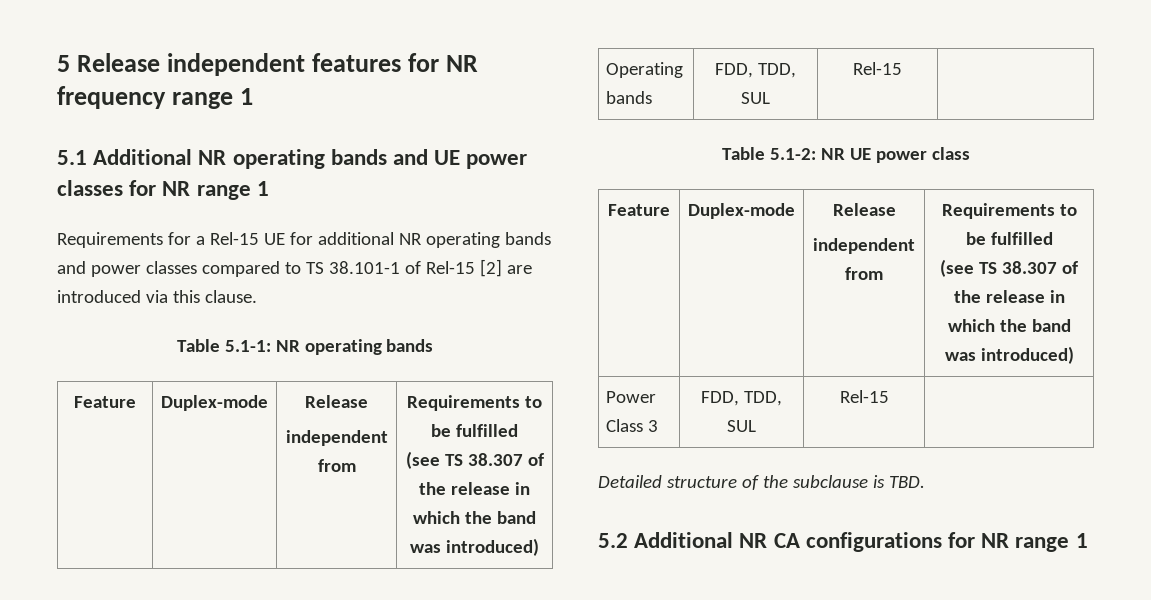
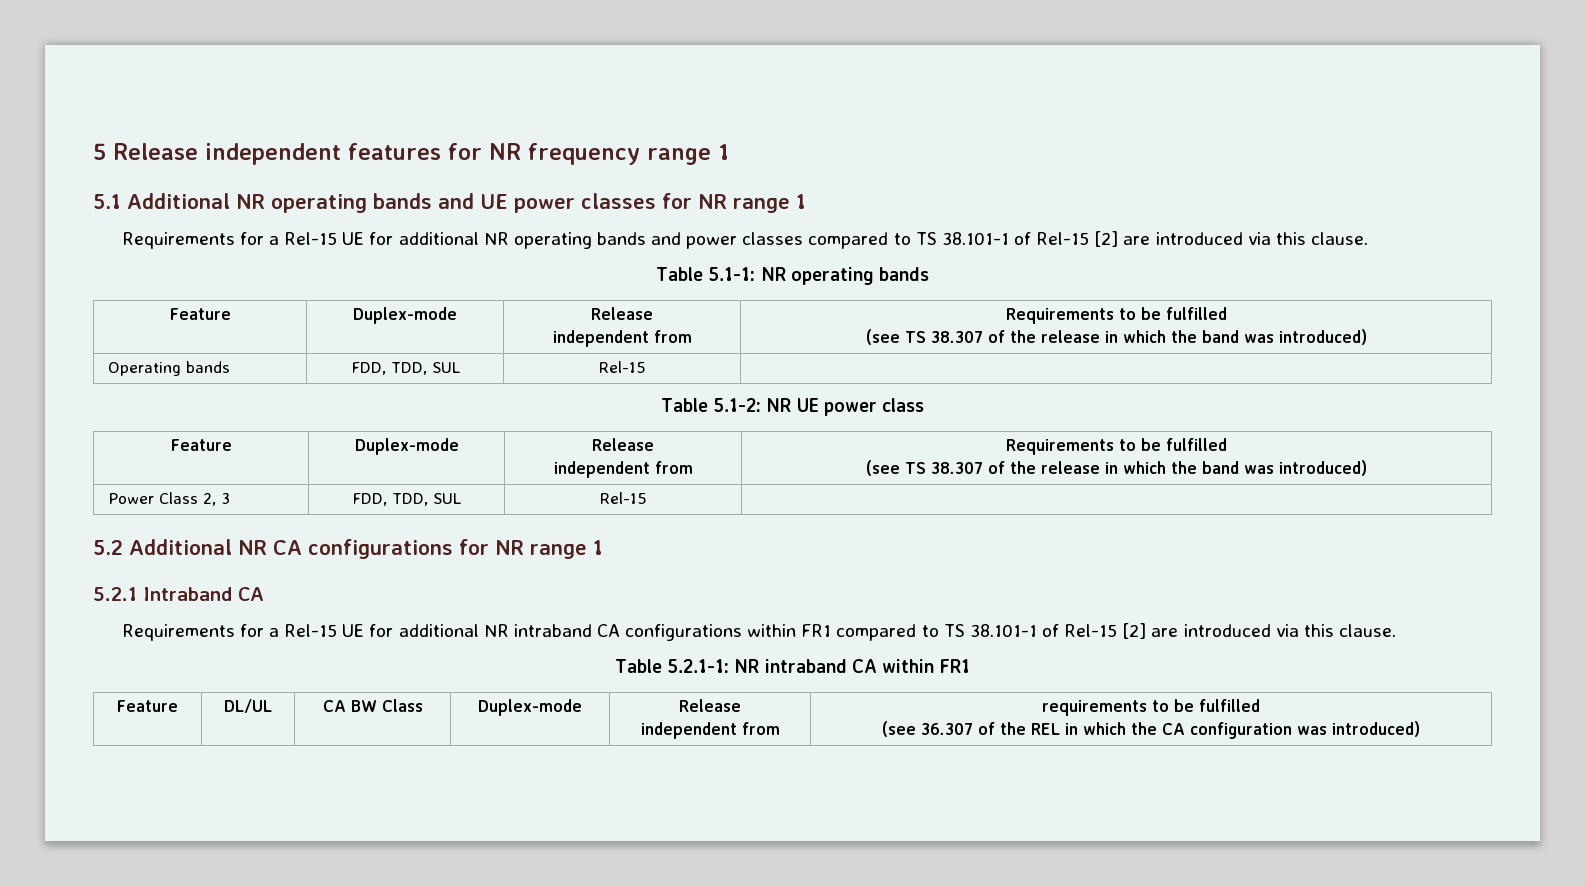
- Power Class 3 | FDD, TDD, SUL | Rel-15 |
+ Power Class 2, 3 | FDD, TDD, SUL | Rel-15 |
- Detailed structure of the subclause is TBD.
+ 5.2.1 Intraband CA
+ Requirements for a Rel-15 UE for additional NR intraband CA configurations within FR1 compared to TS 38.101-1 of Rel-15 [2] are introduced via this clause.
+ Table 5.2.1-1: NR intraband CA within FR1
+ Feature | DL/UL | CA BW Class | Duplex-mode | Release
+ independent from | requirements to be fulfilled
+ (see 36.307 of the REL in which the CA configuration was introduced)

